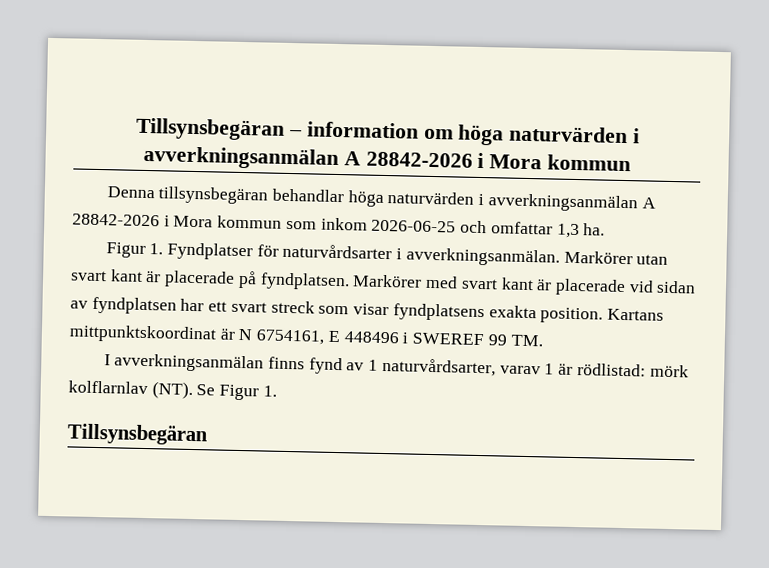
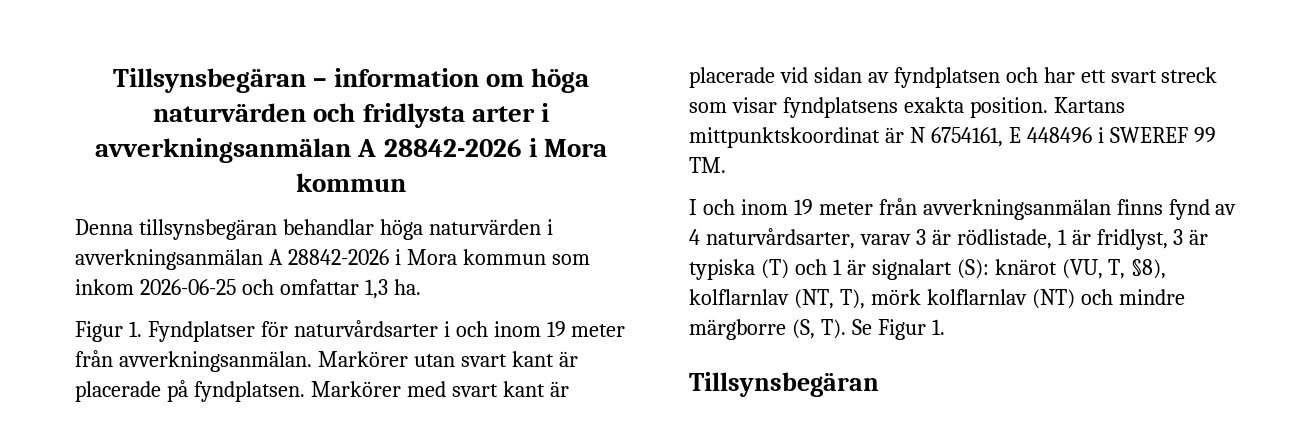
- Tillsynsbegäran – information om höga naturvärden i avverkningsanmälan A 28842-2026 i Mora kommun
+ Tillsynsbegäran – information om höga naturvärden och fridlysta arter i avverkningsanmälan A 28842-2026 i Mora kommun
- Figur 1. Fyndplatser för naturvårdsarter i avverkningsanmälan.
+ Figur 1. Fyndplatser för naturvårdsarter i och inom 19 meter från avverkningsanmälan.
- Markörer med svart kant är placerade vid sidan av fyndplatsen har ett svart streck som visar fyndplatsens exakta position.
+ Markörer med svart kant är placerade vid sidan av fyndplatsen och har ett svart streck som visar fyndplatsens exakta position.
- I avverkningsanmälan finns fynd av 1 naturvårdsarter, varav 1 är rödlistad: mörk kolflarnlav (NT). Se Figur 1.
+ I och inom 19 meter från avverkningsanmälan finns fynd av 4 naturvårdsarter, varav 3 är rödlistade, 1 är fridlyst, 3 är typiska (T) och 1 är signalart (S): knärot (VU, T, §8), kolflarnlav (NT, T), mörk kolflarnlav (NT) och mindre märgborre (S, T). Se Figur 1.

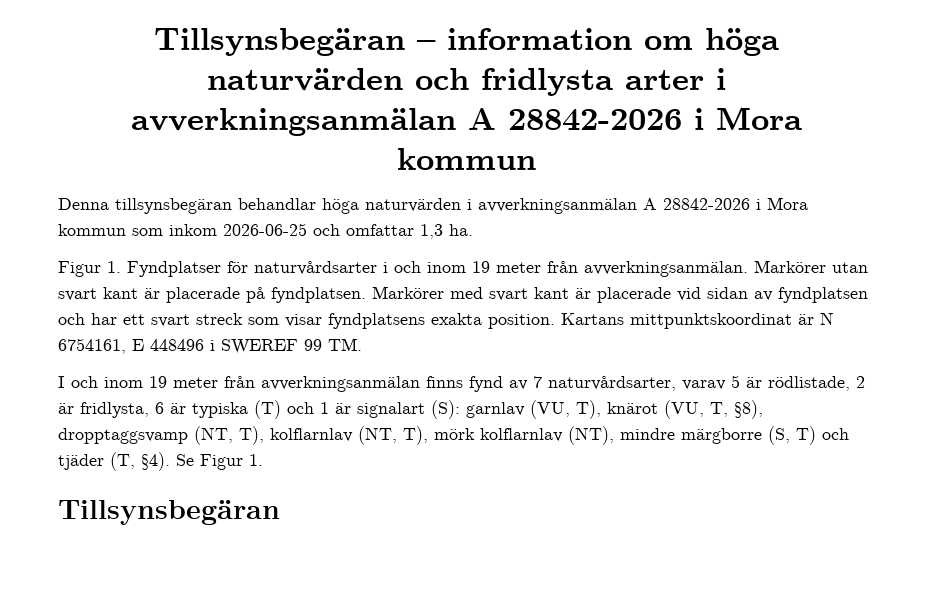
- I och inom 19 meter från avverkningsanmälan finns fynd av 4 naturvårdsarter, varav 3 är rödlistade, 1 är fridlyst, 3 är typiska (T) och 1 är signalart (S): knärot (VU, T, §8), kolflarnlav (NT, T), mörk kolflarnlav (NT) och mindre märgborre (S, T). Se Figur 1.
+ I och inom 19 meter från avverkningsanmälan finns fynd av 7 naturvårdsarter, varav 5 är rödlistade, 2 är fridlysta, 6 är typiska (T) och 1 är signalart (S): garnlav (VU, T), knärot (VU, T, §8), dropptaggsvamp (NT, T), kolflarnlav (NT, T), mörk kolflarnlav (NT), mindre märgborre (S, T) och tjäder (T, §4). Se Figur 1.

